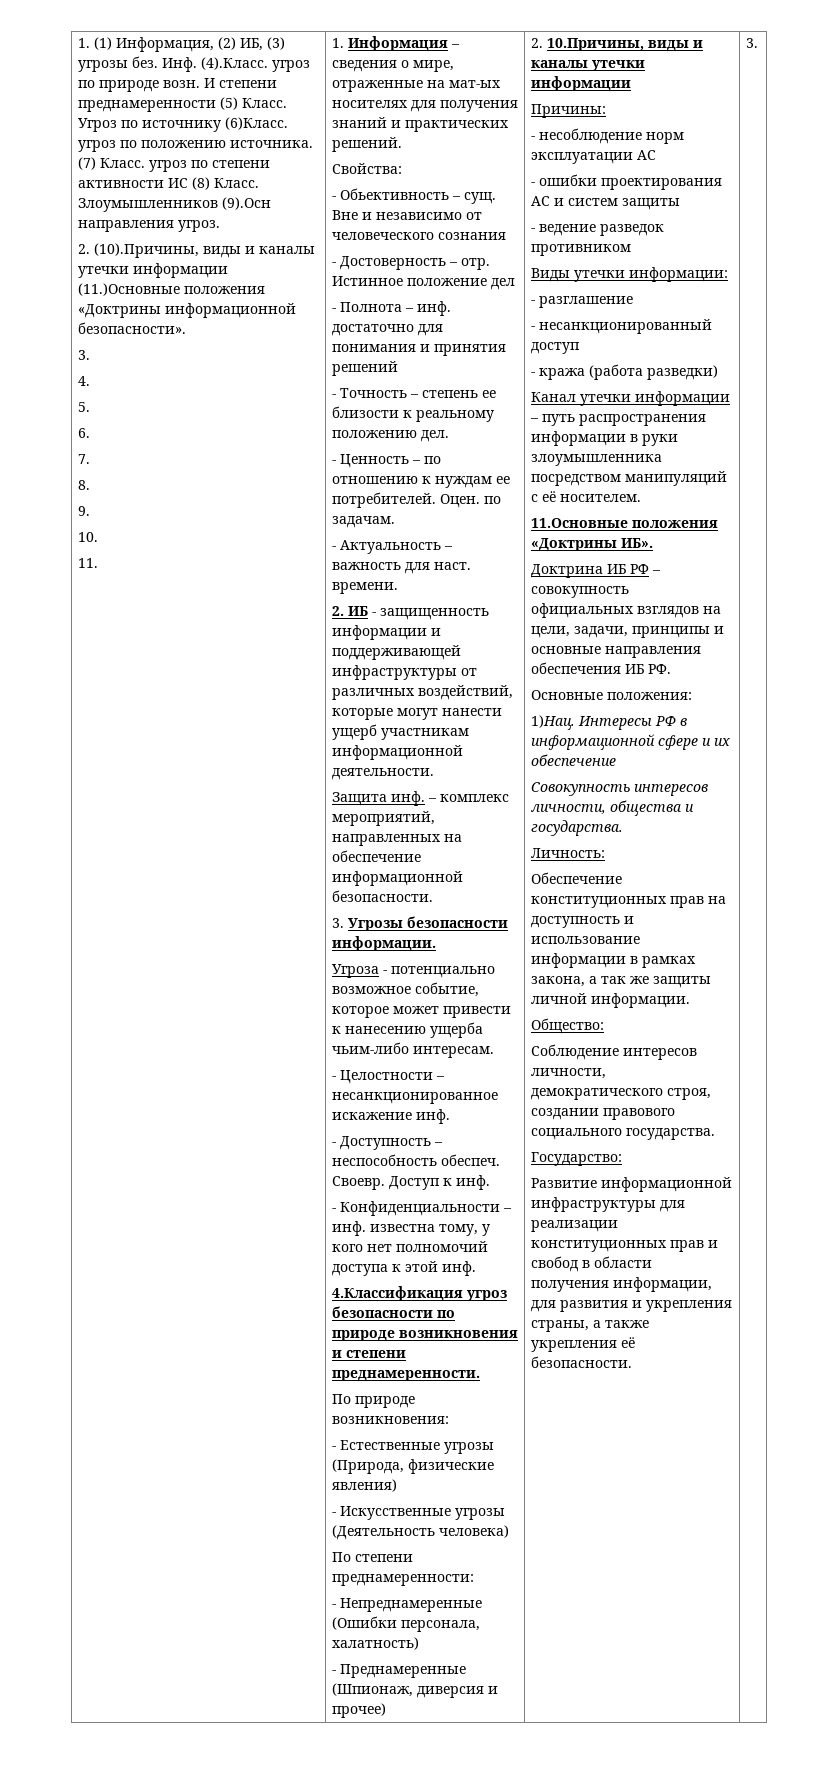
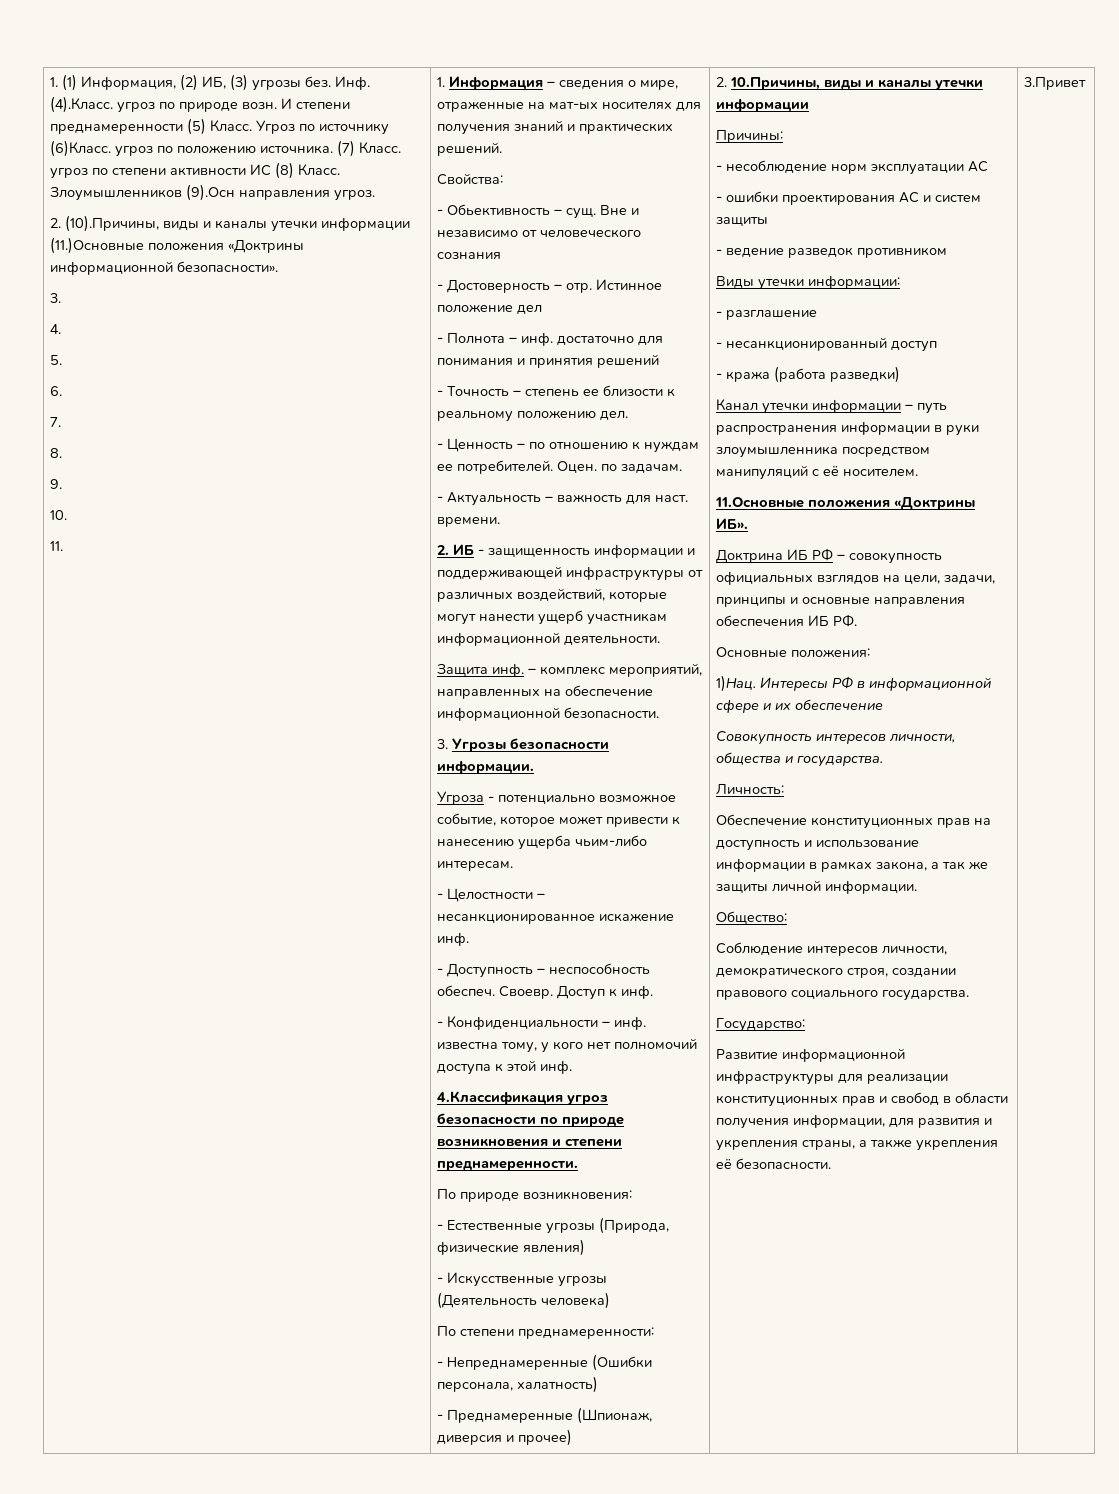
- Развитие информационной инфраструктуры для реализации конституционных прав и свобод в области получения информации, для развития и укрепления страны, а также укрепления её безопасности. | 3.
+ Развитие информационной инфраструктуры для реализации конституционных прав и свобод в области получения информации, для развития и укрепления страны, а также укрепления её безопасности. | 3.Привет

